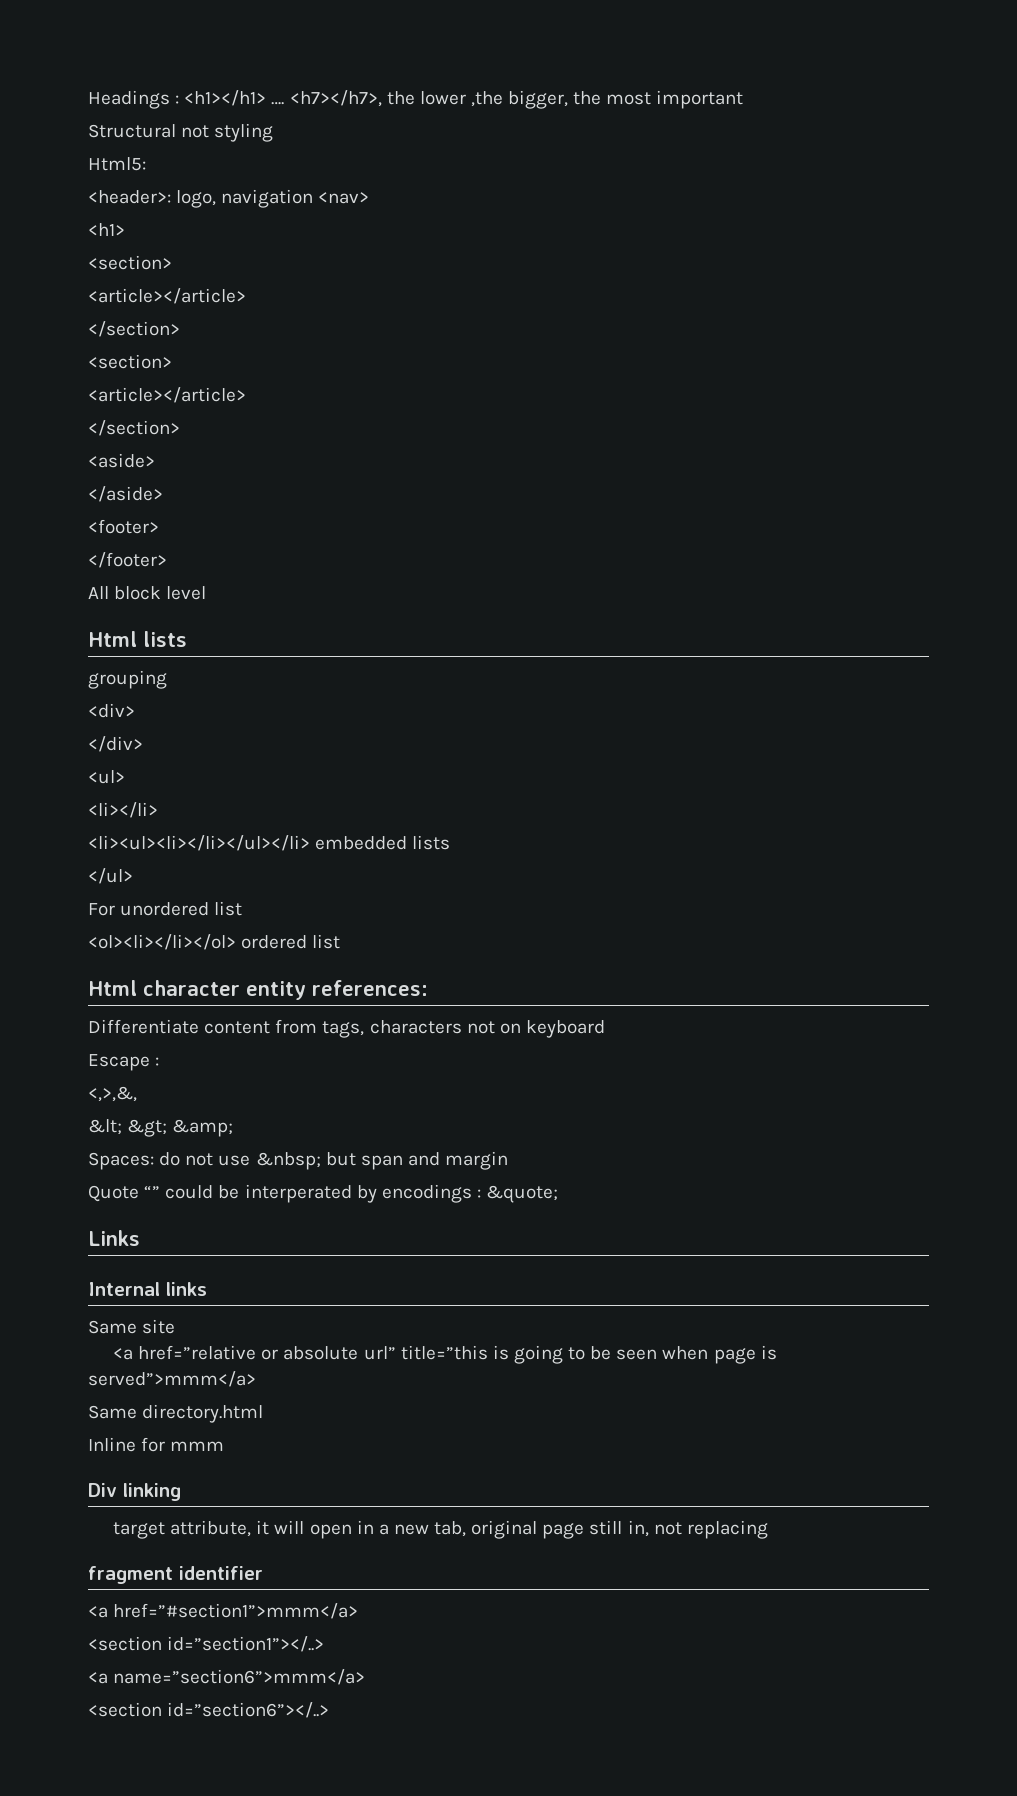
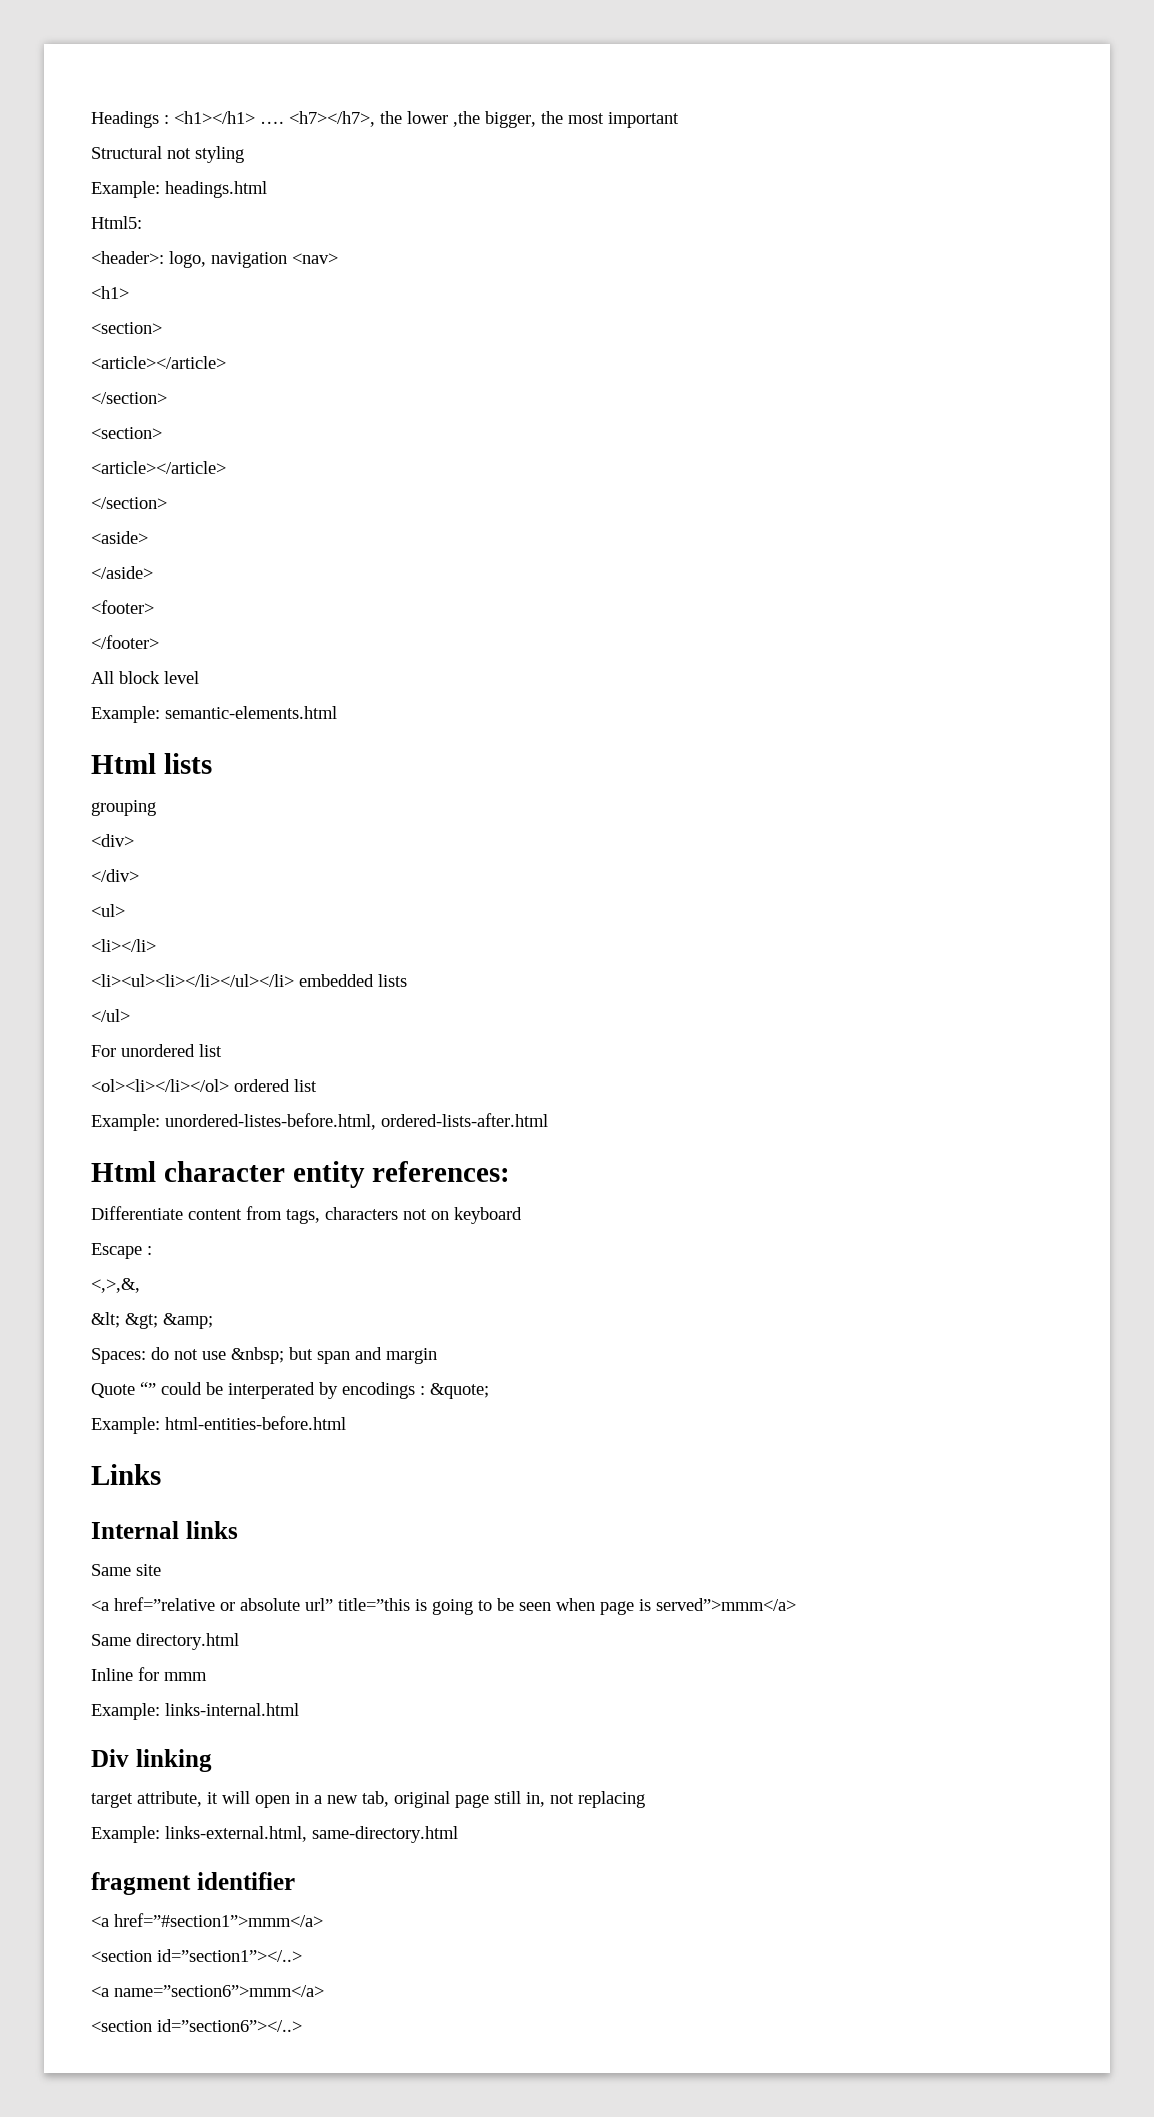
+ Example: headings.html
+ Example: semantic-elements.html
+ Example: unordered-listes-before.html, ordered-lists-after.html
+ Example: html-entities-before.html
+ Example: links-internal.html
+ Example: links-external.html, same-directory.html

